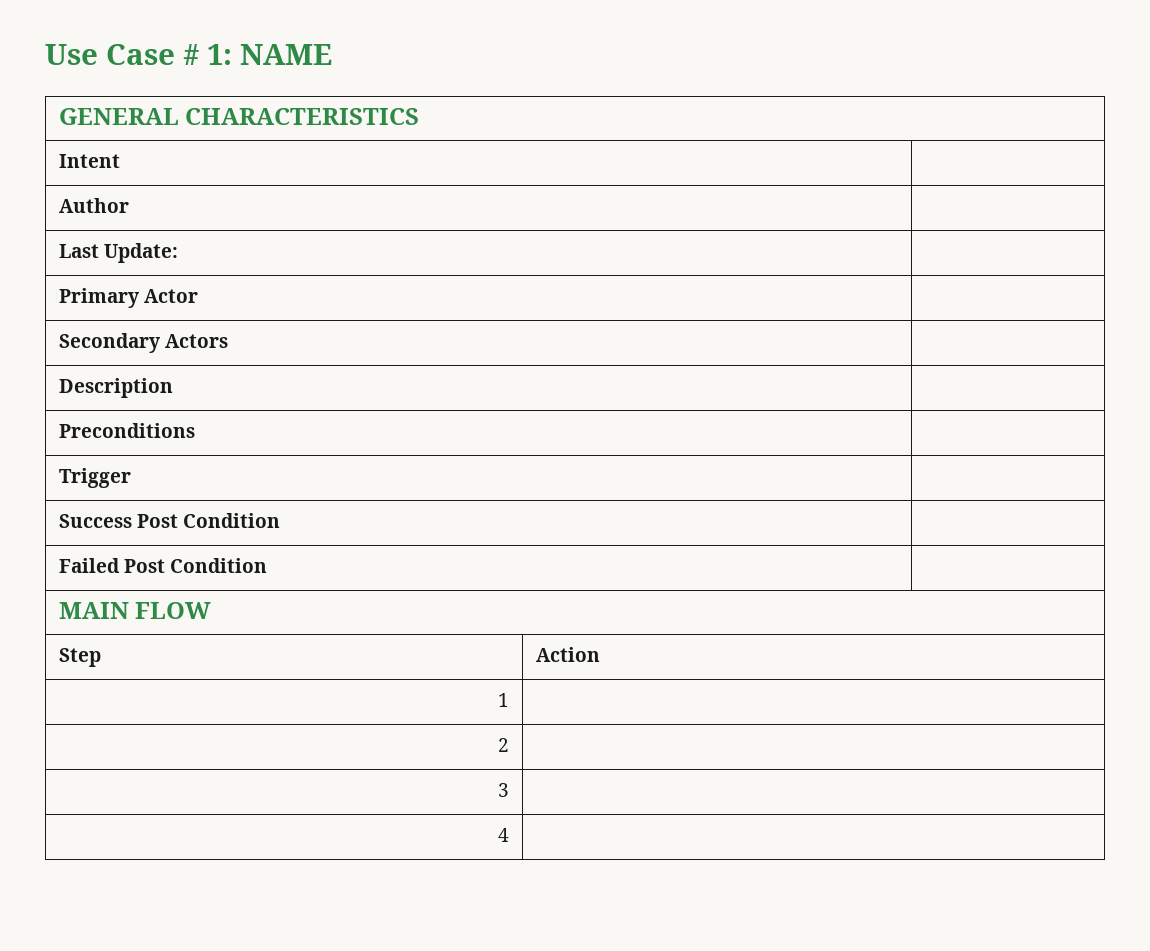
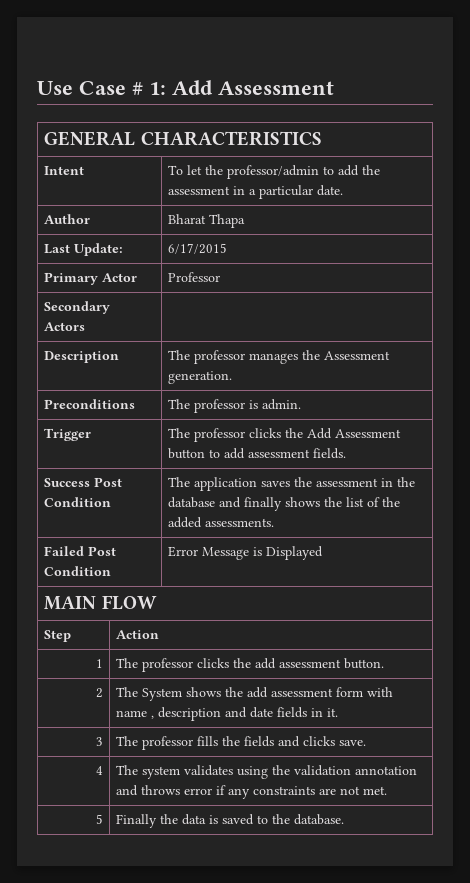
- Use Case # 1: NAME
+ Use Case # 1: Add Assessment
- Intent |
+ Intent | To let the professor/admin to add the assessment in a particular date.
- Author |
+ Author | Bharat Thapa
- Last Update: |
+ Last Update: | 6/17/2015
- Primary Actor |
+ Primary Actor | Professor
- Description |
- Preconditions |
- Trigger |
- Success Post Condition |
+ Description | The professor manages the Assessment generation.
+ Preconditions | The professor is admin.
+ Trigger | The professor clicks the Add Assessment button to add assessment fields.
+ Success Post Condition | The application saves the assessment in the database and finally shows the list of the added assessments.
- Failed Post Condition |
+ Failed Post Condition | Error Message is Displayed
- 1 |
- 2 |
- 3 |
- 4 |
+ 1 | The professor clicks the add assessment button.
+ 2 | The System shows the add assessment form with name , description and date fields in it.
+ 3 | The professor fills the fields and clicks save.
+ 4 | The system validates using the validation annotation and throws error if any constraints are not met.
+ 5 | Finally the data is saved to the database.

